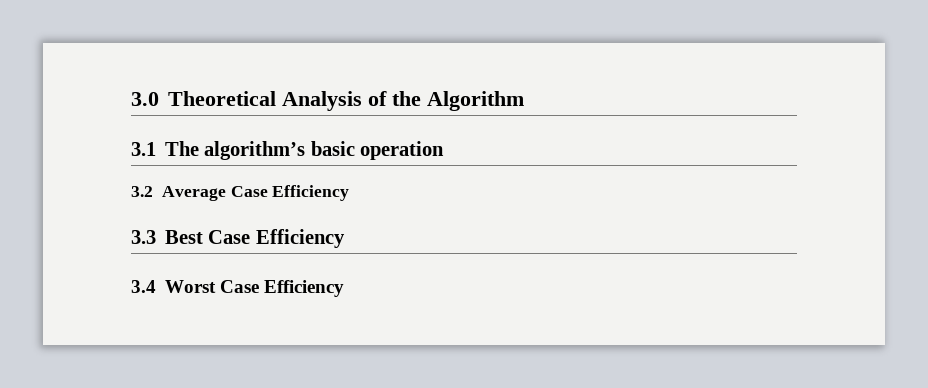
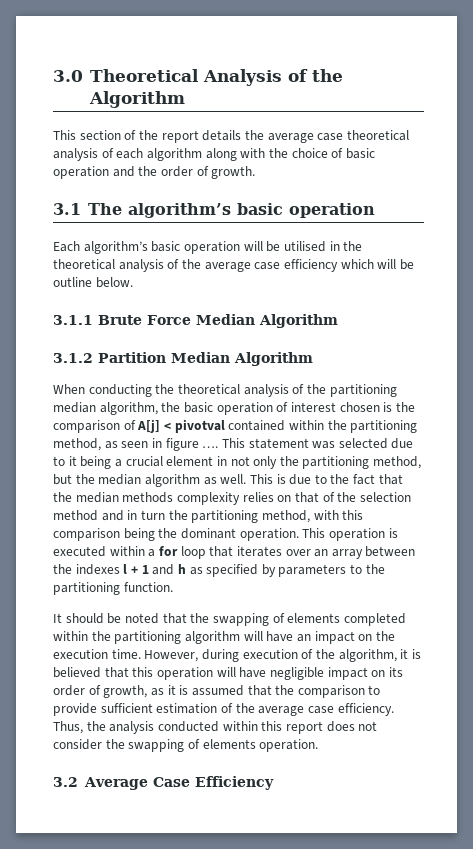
+ This section of the report details the average case theoretical analysis of each algorithm along with the choice of basic operation and the order of growth.
+ Each algorithm’s basic operation will be utilised in the theoretical analysis of the average case efficiency which will be outline below.
+ 3.1.1 Brute Force Median Algorithm
+ 3.1.2 Partition Median Algorithm
+ When conducting the theoretical analysis of the partitioning median algorithm, the basic operation of interest chosen is the comparison of A[j] < pivotval contained within the partitioning method, as seen in figure …. This statement was selected due to it being a crucial element in not only the partitioning method, but the median algorithm as well. This is due to the fact that the median methods complexity relies on that of the selection method and in turn the partitioning method, with this comparison being the dominant operation. This operation is executed within a for loop that iterates over an array between the indexes l + 1 and h as specified by parameters to the partitioning function.
+ It should be noted that the swapping of elements completed within the partitioning algorithm will have an impact on the execution time. However, during execution of the algorithm, it is believed that this operation will have negligible impact on its order of growth, as it is assumed that the comparison to provide sufficient estimation of the average case efficiency. Thus, the analysis conducted within this report does not consider the swapping of elements operation.
  3.2 Average Case Efficiency
- 3.3 Best Case Efficiency
- 3.4 Worst Case Efficiency

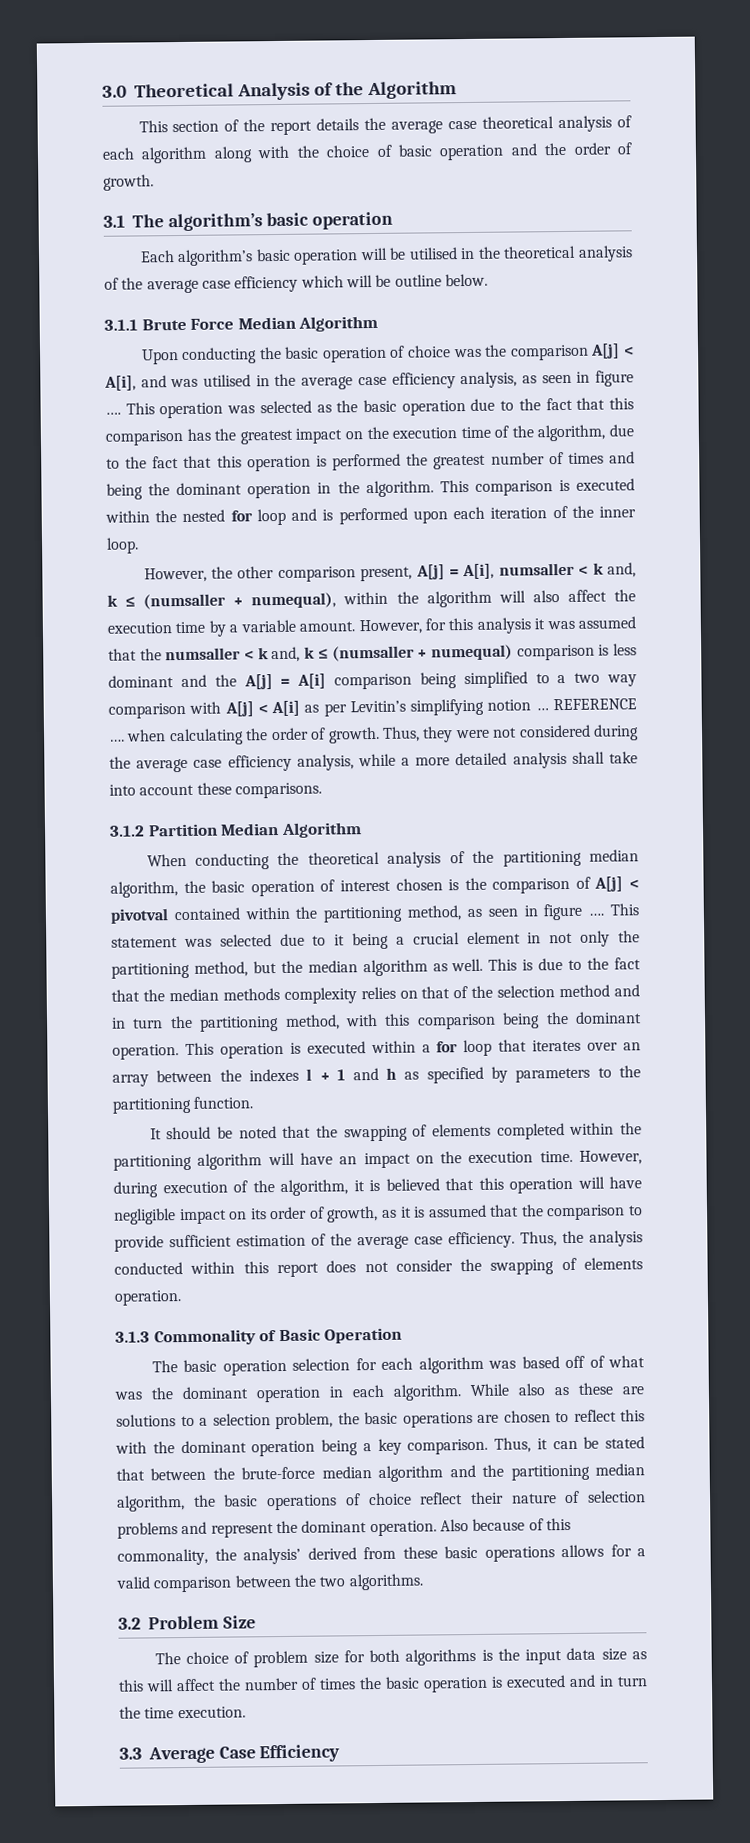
+ Upon conducting the basic operation of choice was the comparison A[j] < A[i], and was utilised in the average case efficiency analysis, as seen in figure …. This operation was selected as the basic operation due to the fact that this comparison has the greatest impact on the execution time of the algorithm, due to the fact that this operation is performed the greatest number of times and being the dominant operation in the algorithm. This comparison is executed within the nested for loop and is performed upon each iteration of the inner loop.
+ However, the other comparison present, A[j] = A[i], numsaller < k and, k ≤ (numsaller + numequal), within the algorithm will also affect the execution time by a variable amount. However, for this analysis it was assumed that the numsaller < k and, k ≤ (numsaller + numequal) comparison is less dominant and the A[j] = A[i] comparison being simplified to a two way comparison with A[j] < A[i] as per Levitin’s simplifying notion … REFERENCE …. when calculating the order of growth. Thus, they were not considered during the average case efficiency analysis, while a more detailed analysis shall take into account these comparisons.
- 3.2 Average Case Efficiency
+ 3.1.3 Commonality of Basic Operation
+ The basic operation selection for each algorithm was based off of what was the dominant operation in each algorithm. While also as these are solutions to a selection problem, the basic operations are chosen to reflect this with the dominant operation being a key comparison. Thus, it can be stated that between the brute-force median algorithm and the partitioning median algorithm, the basic operations of choice reflect their nature of selection problems and represent the dominant operation. Also because of this commonality, the analysis’ derived from these basic operations allows for a valid comparison between the two algorithms.
+ 3.2 Problem Size
+ The choice of problem size for both algorithms is the input data size as this will affect the number of times the basic operation is executed and in turn the time execution.
+ 3.3 Average Case Efficiency

